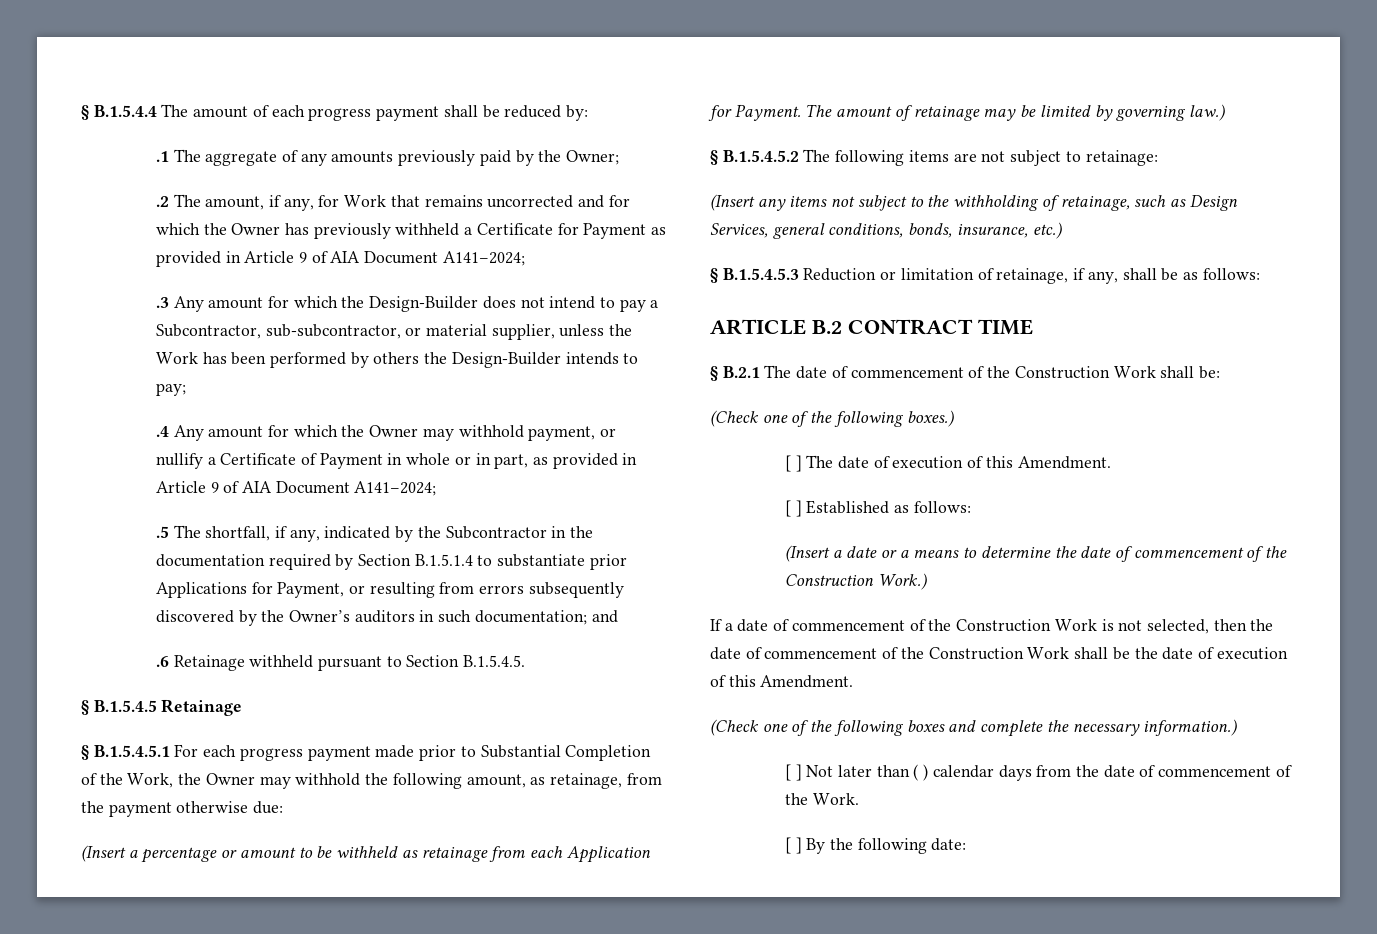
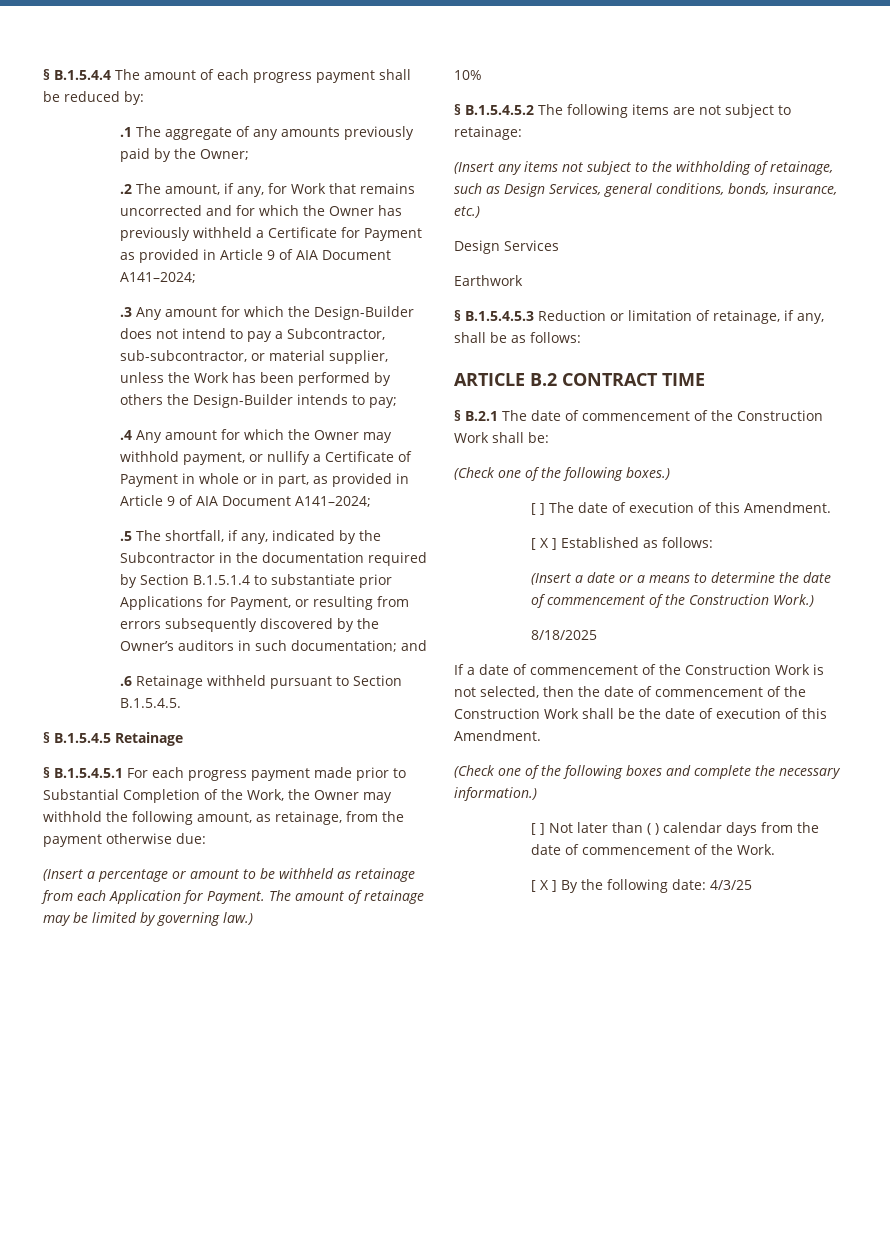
+ 10%
+ Design Services
+ Earthwork
- [ ] Established as follows:
+ [ X ] Established as follows:
+ 8/18/2025
- [ ] By the following date:
+ [ X ] By the following date: 4/3/25

